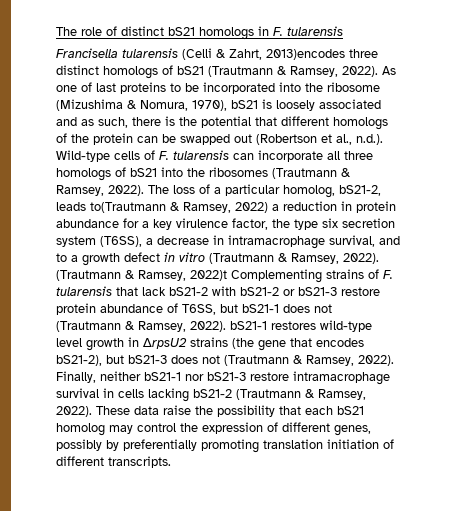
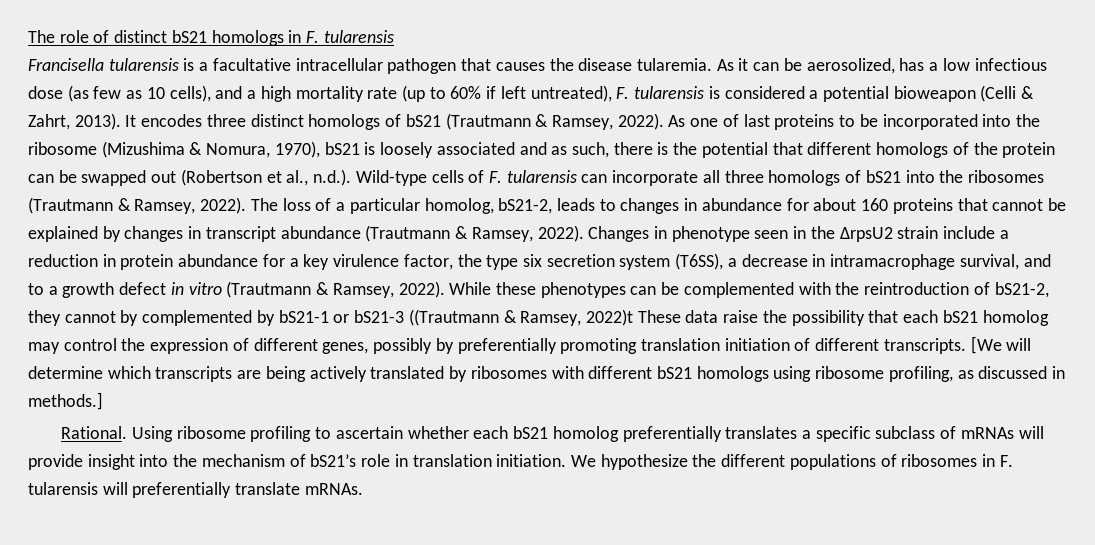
- Francisella tularensis (Celli & Zahrt, 2013)encodes three distinct homologs of bS21 (Trautmann & Ramsey, 2022).
+ Francisella tularensis is a facultative intracellular pathogen that causes the disease tularemia. As it can be aerosolized, has a low infectious dose (as few as 10 cells), and a high mortality rate (up to 60% if left untreated), F. tularensis is considered a potential bioweapon (Celli & Zahrt, 2013). It encodes three distinct homologs of bS21 (Trautmann & Ramsey, 2022).
- The loss of a particular homolog, bS21-2, leads to(Trautmann & Ramsey, 2022) a reduction in protein abundance for a key virulence factor, the type six secretion system (T6SS), a decrease in intramacrophage survival, and to a growth defect in vitro (Trautmann & Ramsey, 2022).
+ The loss of a particular homolog, bS21-2, leads to changes in abundance for about 160 proteins that cannot be explained by changes in transcript abundance (Trautmann & Ramsey, 2022). Changes in phenotype seen in the ∆rpsU2 strain include a reduction in protein abundance for a key virulence factor, the type six secretion system (T6SS), a decrease in intramacrophage survival, and to a growth defect in vitro (Trautmann & Ramsey, 2022).
- (Trautmann & Ramsey, 2022)t Complementing strains of F. tularensis that lack bS21-2 with bS21-2 or bS21-3 restore protein abundance of T6SS, but bS21-1 does not (Trautmann & Ramsey, 2022). bS21-1 restores wild-type level growth in ∆rpsU2 strains (the gene that encodes bS21-2), but bS21-3 does not (Trautmann & Ramsey, 2022). Finally, neither bS21-1 nor bS21-3 restore intramacrophage survival in cells lacking bS21-2 (Trautmann & Ramsey, 2022). These data raise the possibility that each bS21 homolog may control the expression of different genes, possibly by preferentially promoting translation initiation of different transcripts.
+ While these phenotypes can be complemented with the reintroduction of bS21-2, they cannot by complemented by bS21-1 or bS21-3 ((Trautmann & Ramsey, 2022)t These data raise the possibility that each bS21 homolog may control the expression of different genes, possibly by preferentially promoting translation initiation of different transcripts.
+ [We will determine which transcripts are being actively translated by ribosomes with different bS21 homologs using ribosome profiling, as discussed in methods.]
+ Rational. Using ribosome profiling to ascertain whether each bS21 homolog preferentially translates a specific subclass of mRNAs will provide insight into the mechanism of bS21’s role in translation initiation. We hypothesize the different populations of ribosomes in F. tularensis will preferentially translate mRNAs.

